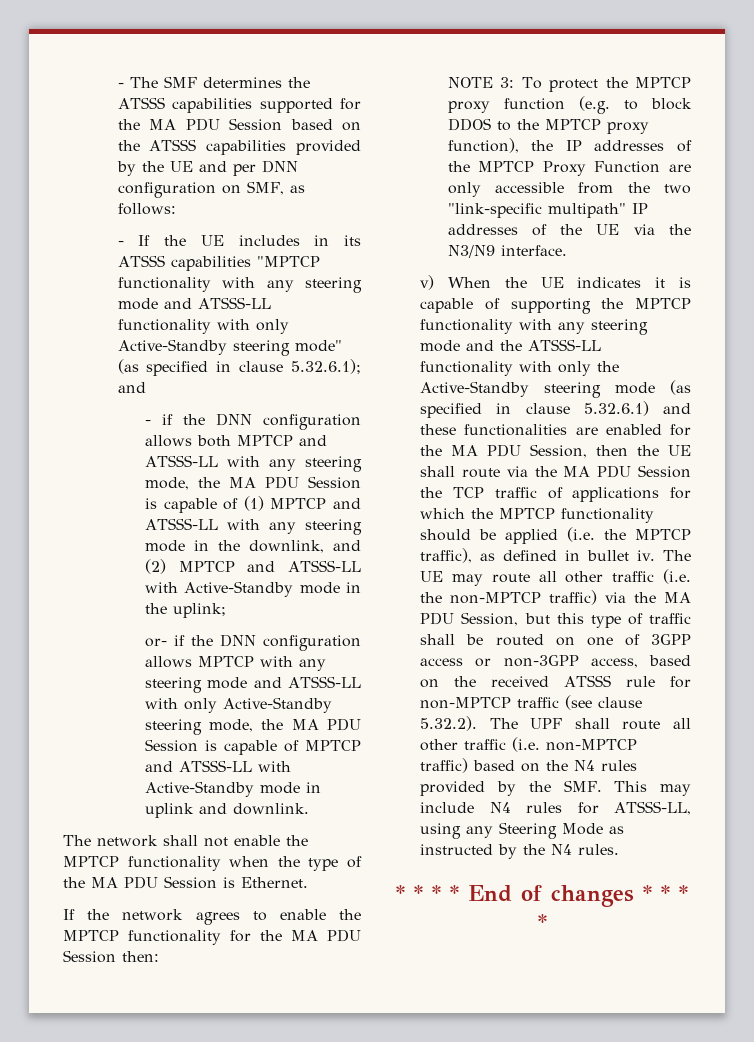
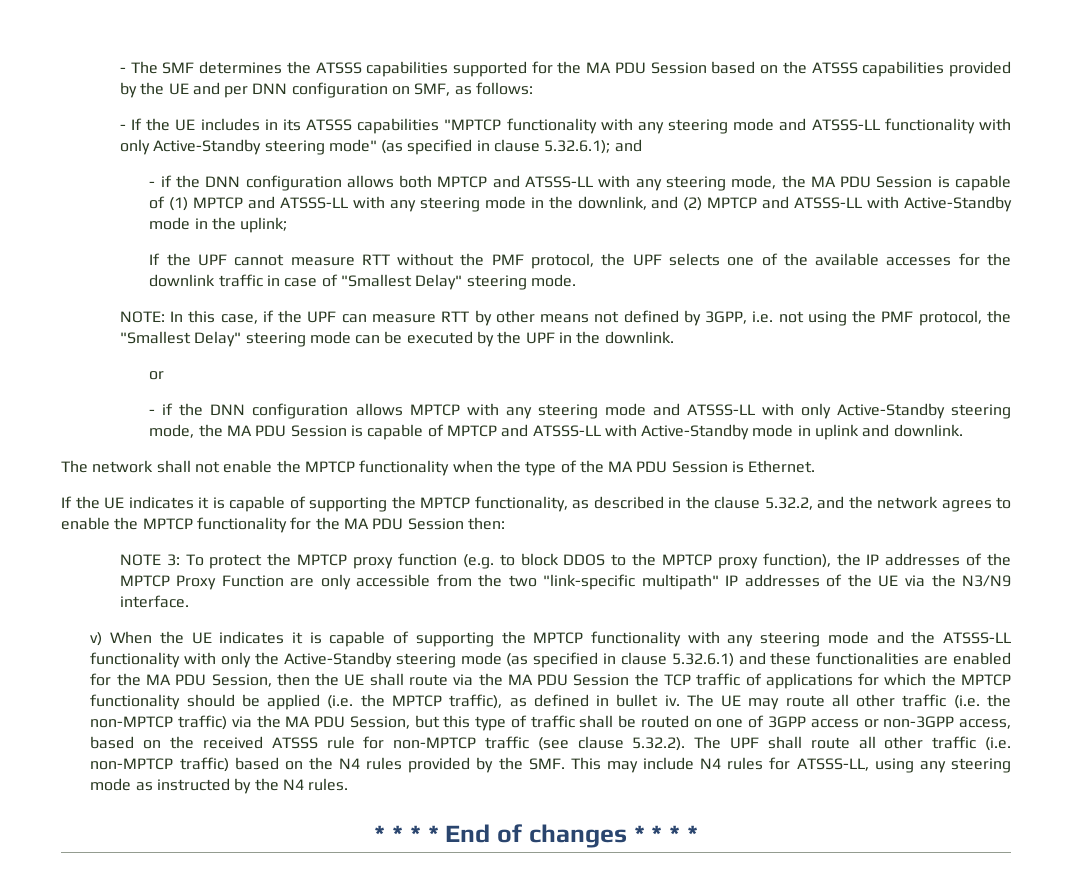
- or- if the DNN configuration allows MPTCP with any steering mode and ATSSS-LL with only Active-Standby steering mode, the MA PDU Session is capable of MPTCP and ATSSS-LL with Active-Standby mode in uplink and downlink.
+ If the UPF cannot measure RTT without the PMF protocol, the UPF selects one of the available accesses for the downlink traffic in case of "Smallest Delay" steering mode.
+ NOTE: In this case, if the UPF can measure RTT by other means not defined by 3GPP, i.e. not using the PMF protocol, the "Smallest Delay" steering mode can be executed by the UPF in the downlink.
+ or
+ - if the DNN configuration allows MPTCP with any steering mode and ATSSS-LL with only Active-Standby steering mode, the MA PDU Session is capable of MPTCP and ATSSS-LL with Active-Standby mode in uplink and downlink.
- If the network agrees to enable the MPTCP functionality for the MA PDU Session then:
+ If the UE indicates it is capable of supporting the MPTCP functionality, as described in the clause 5.32.2, and the network agrees to enable the MPTCP functionality for the MA PDU Session then:
- The UE may route all other traffic (i.e. the non-MPTCP traffic) via the MA PDU Session, but this type of traffic shall be routed on one of 3GPP access or non-3GPP access, based on the received ATSSS rule for non-MPTCP traffic (see clause 5.32.2). The UPF shall route all other traffic (i.e. non-MPTCP traffic) based on the N4 rules provided by the SMF. This may include N4 rules for ATSSS-LL, using any Steering Mode as instructed by the N4 rules.
+ The UE may route all other traffic (i.e. the non-MPTCP traffic) via the MA PDU Session, but this type of traffic shall be routed on one of 3GPP access or non-3GPP access, based on the received ATSSS rule for non-MPTCP traffic (see clause 5.32.2). The UPF shall route all other traffic (i.e. non-MPTCP traffic) based on the N4 rules provided by the SMF. This may include N4 rules for ATSSS-LL, using any steering mode as instructed by the N4 rules.

